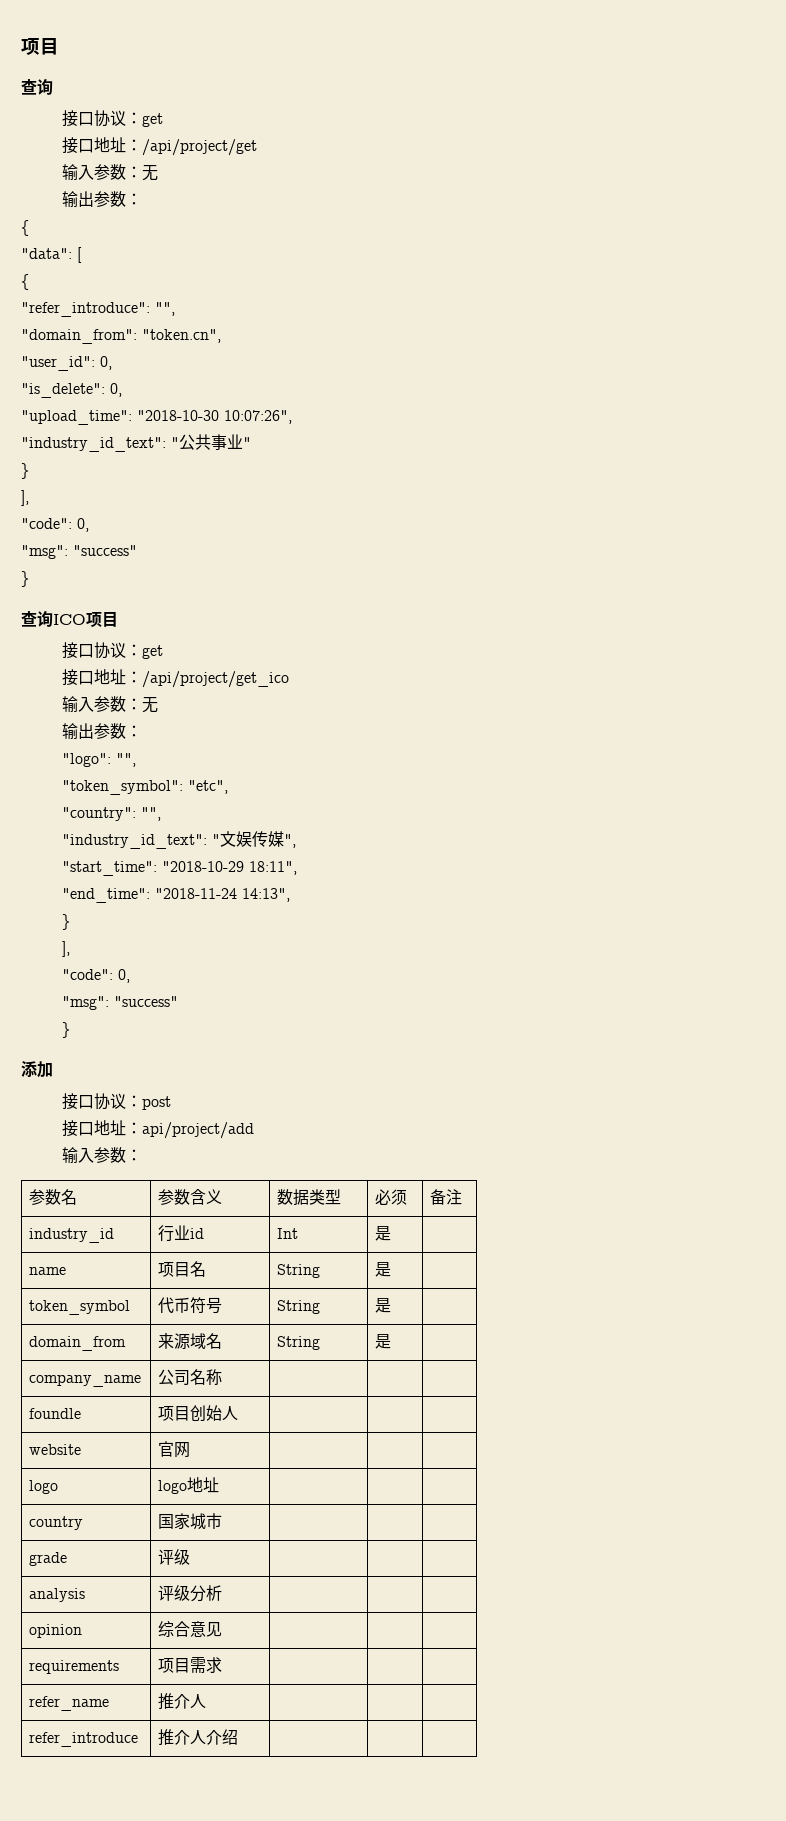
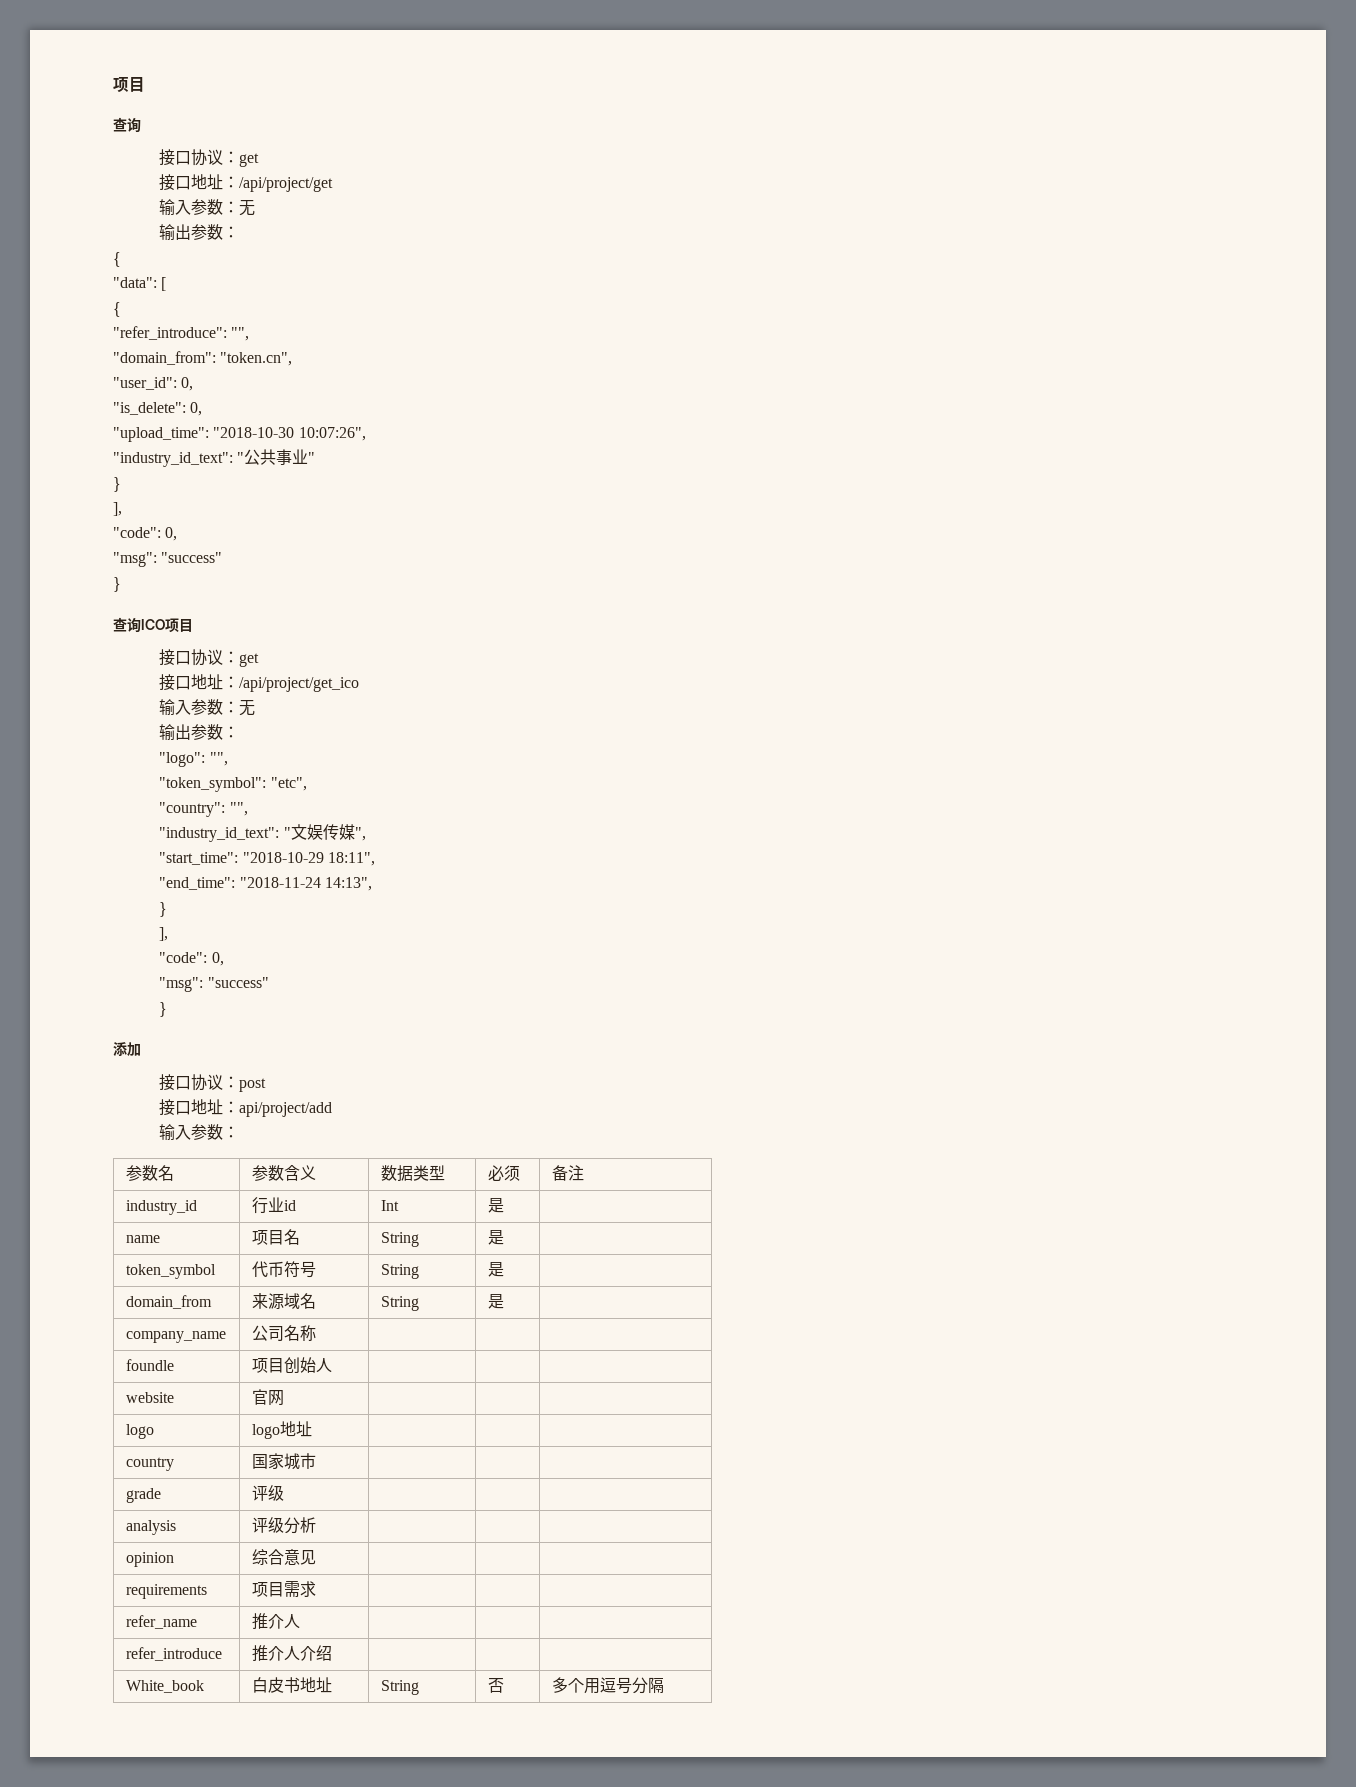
+ White_book | 白皮书地址 | String | 否 | 多个用逗号分隔

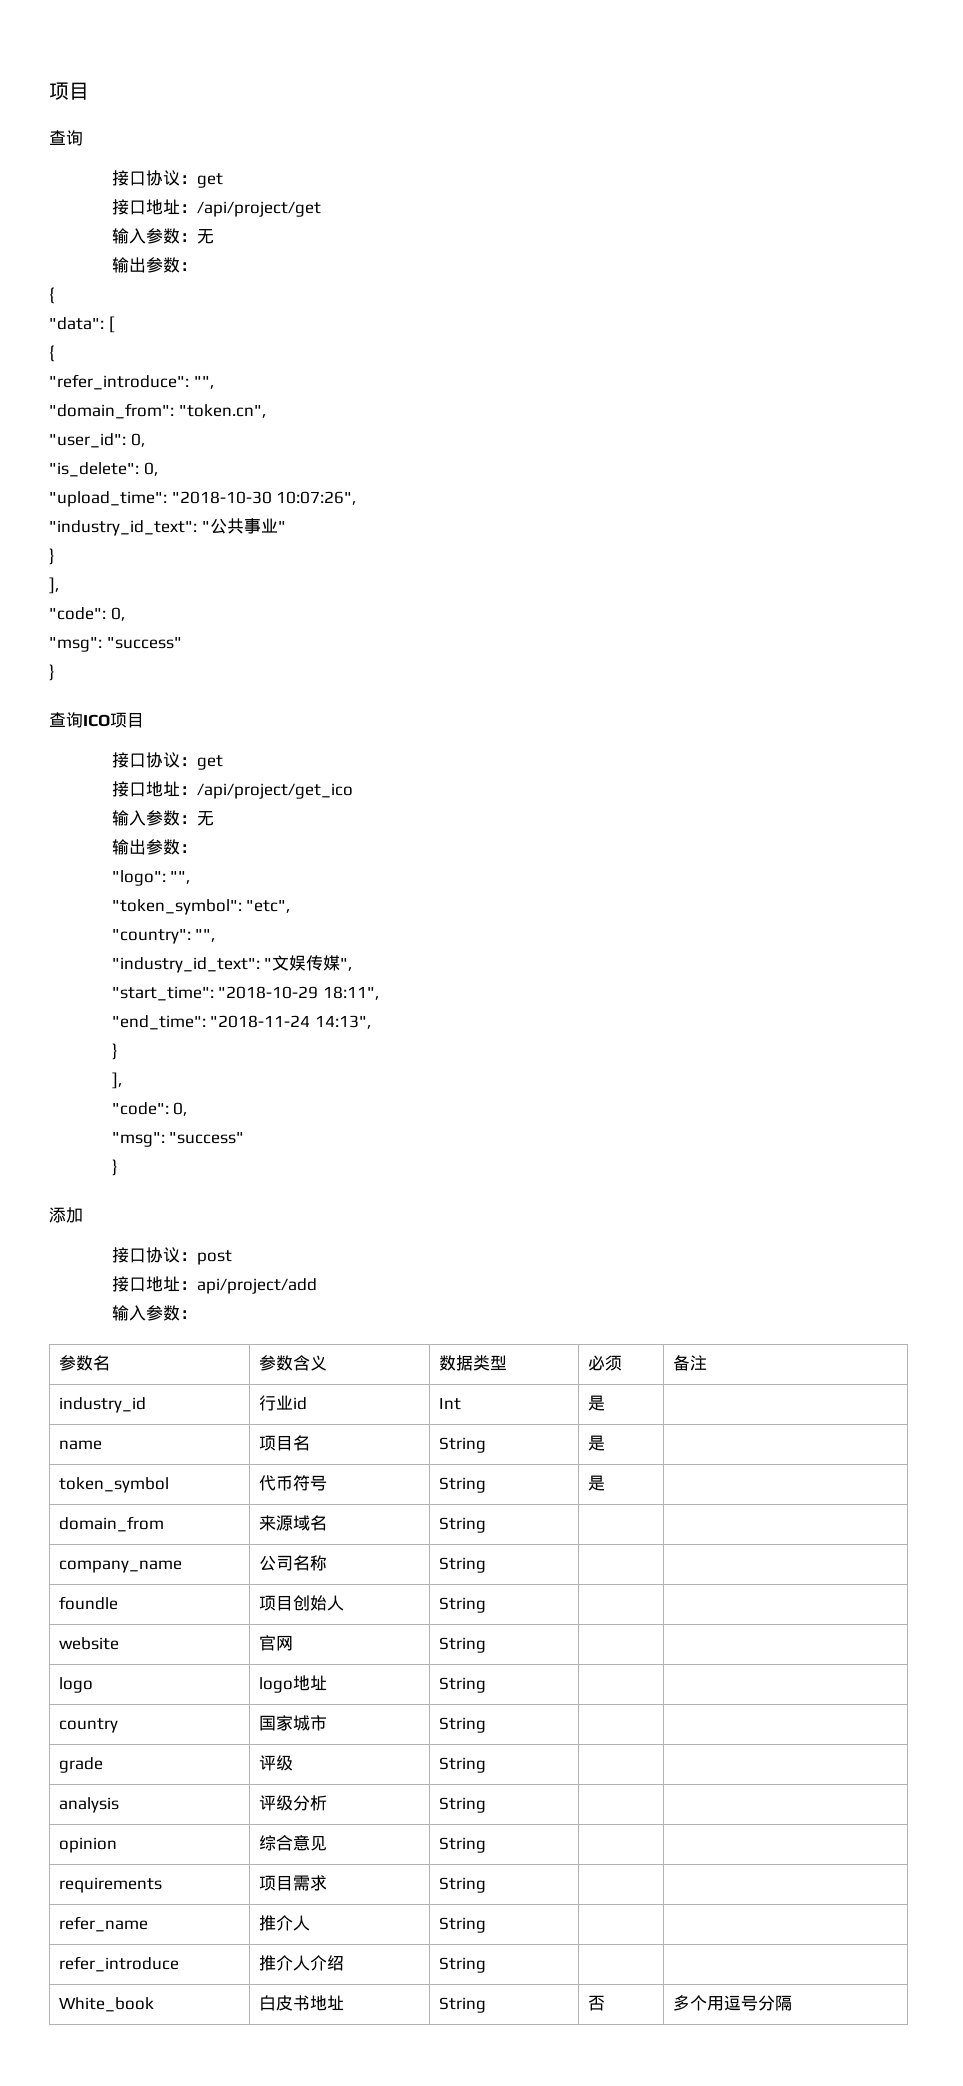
- domain_from | 来源域名 | String | 是 |
+ domain_from | 来源域名 | String | |
- company_name | 公司名称 | | |
+ company_name | 公司名称 | String | |
- foundle | 项目创始人 | | |
+ foundle | 项目创始人 | String | |
- website | 官网 | | |
+ website | 官网 | String | |
- logo | logo地址 | | |
+ logo | logo地址 | String | |
- country | 国家城市 | | |
+ country | 国家城市 | String | |
- grade | 评级 | | |
+ grade | 评级 | String | |
- analysis | 评级分析 | | |
+ analysis | 评级分析 | String | |
- opinion | 综合意见 | | |
+ opinion | 综合意见 | String | |
- requirements | 项目需求 | | |
+ requirements | 项目需求 | String | |
- refer_name | 推介人 | | |
+ refer_name | 推介人 | String | |
- refer_introduce | 推介人介绍 | | |
+ refer_introduce | 推介人介绍 | String | |

